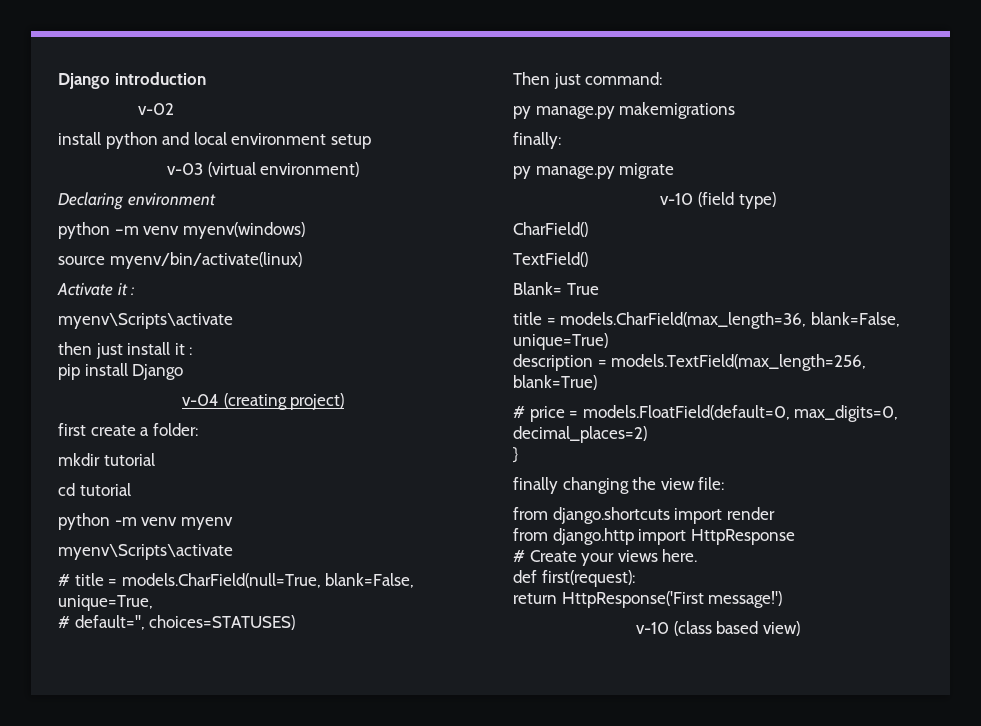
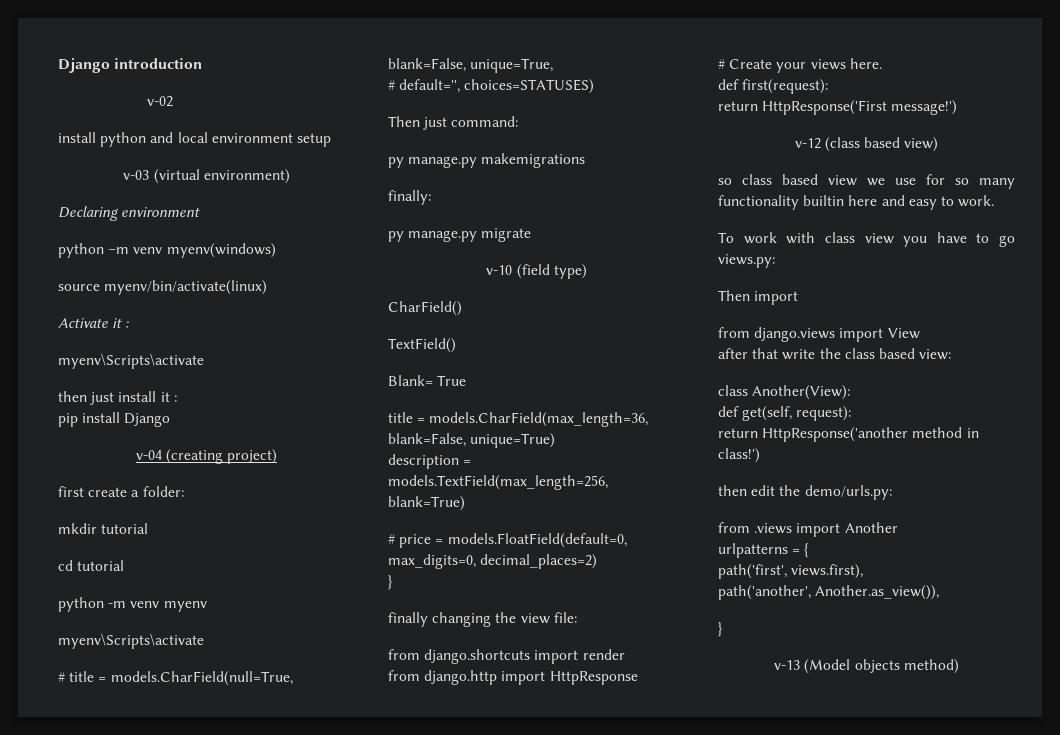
- v-10 (class based view)
+ v-12 (class based view)
+ so class based view we use for so many functionality builtin here and easy to work.
+ To work with class view you have to go views.py:
+ Then import
+ from django.views import View
+ after that write the class based view:
+ class Another(View):
+ def get(self, request):
+ return HttpResponse('another method in class!')
+ then edit the demo/urls.py:
+ from .views import Another
+ urlpatterns = {
+ path('first', views.first),
+ path('another', Another.as_view()),
+ }
+ v-13 (Model objects method)

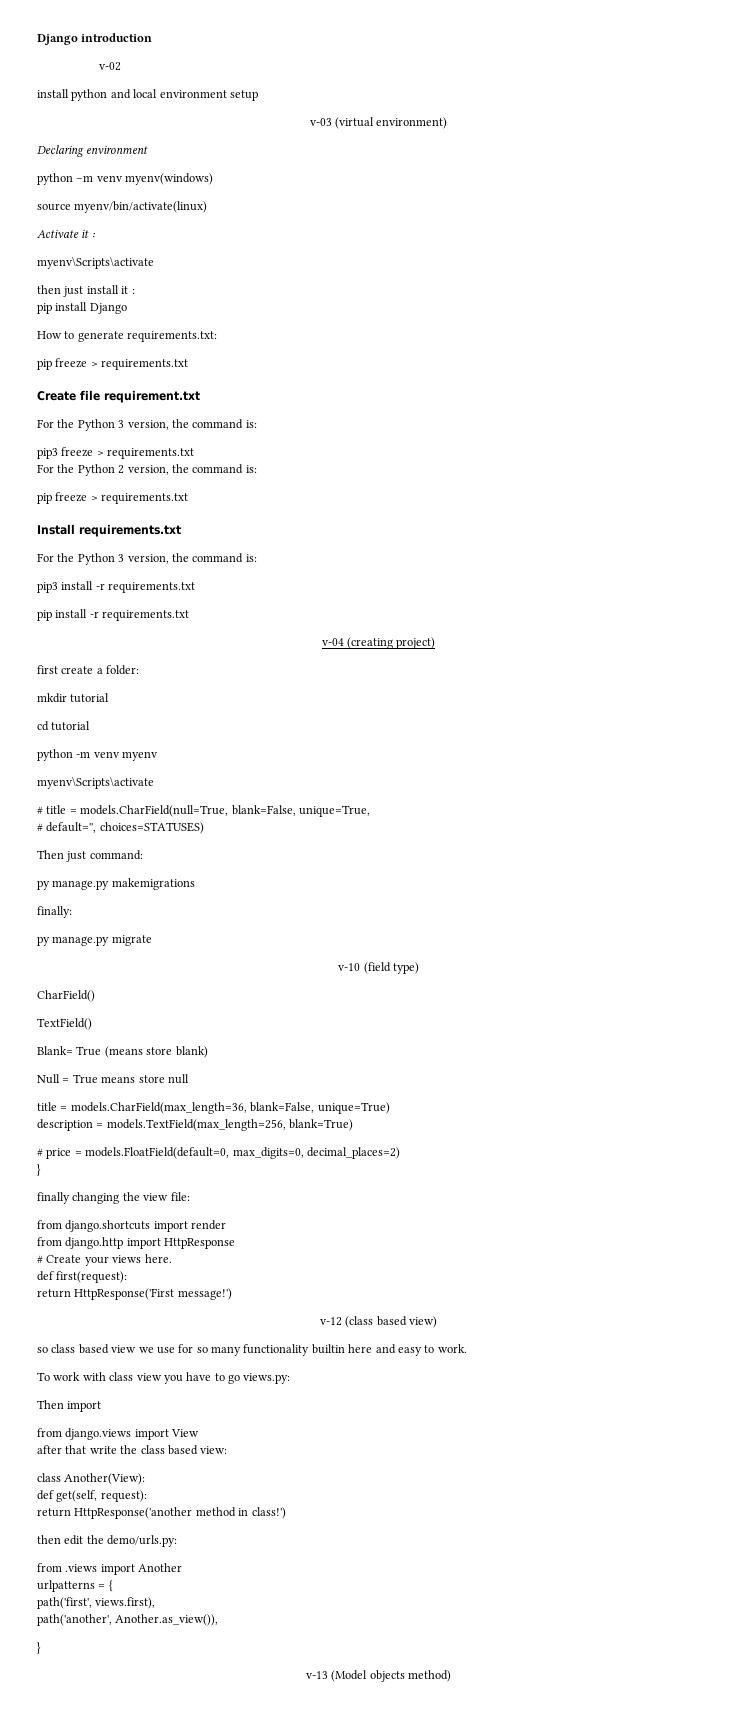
+ How to generate requirements.txt:
+ pip freeze > requirements.txt
+ Create file requirement.txt
+ For the Python 3 version, the command is:
+ pip3 freeze > requirements.txt
+ For the Python 2 version, the command is:
+ pip freeze > requirements.txt
+ Install requirements.txt
+ For the Python 3 version, the command is:
+ pip3 install -r requirements.txt
+ pip install -r requirements.txt
- Blank= True
+ Blank= True (means store blank)
+ Null = True means store null

